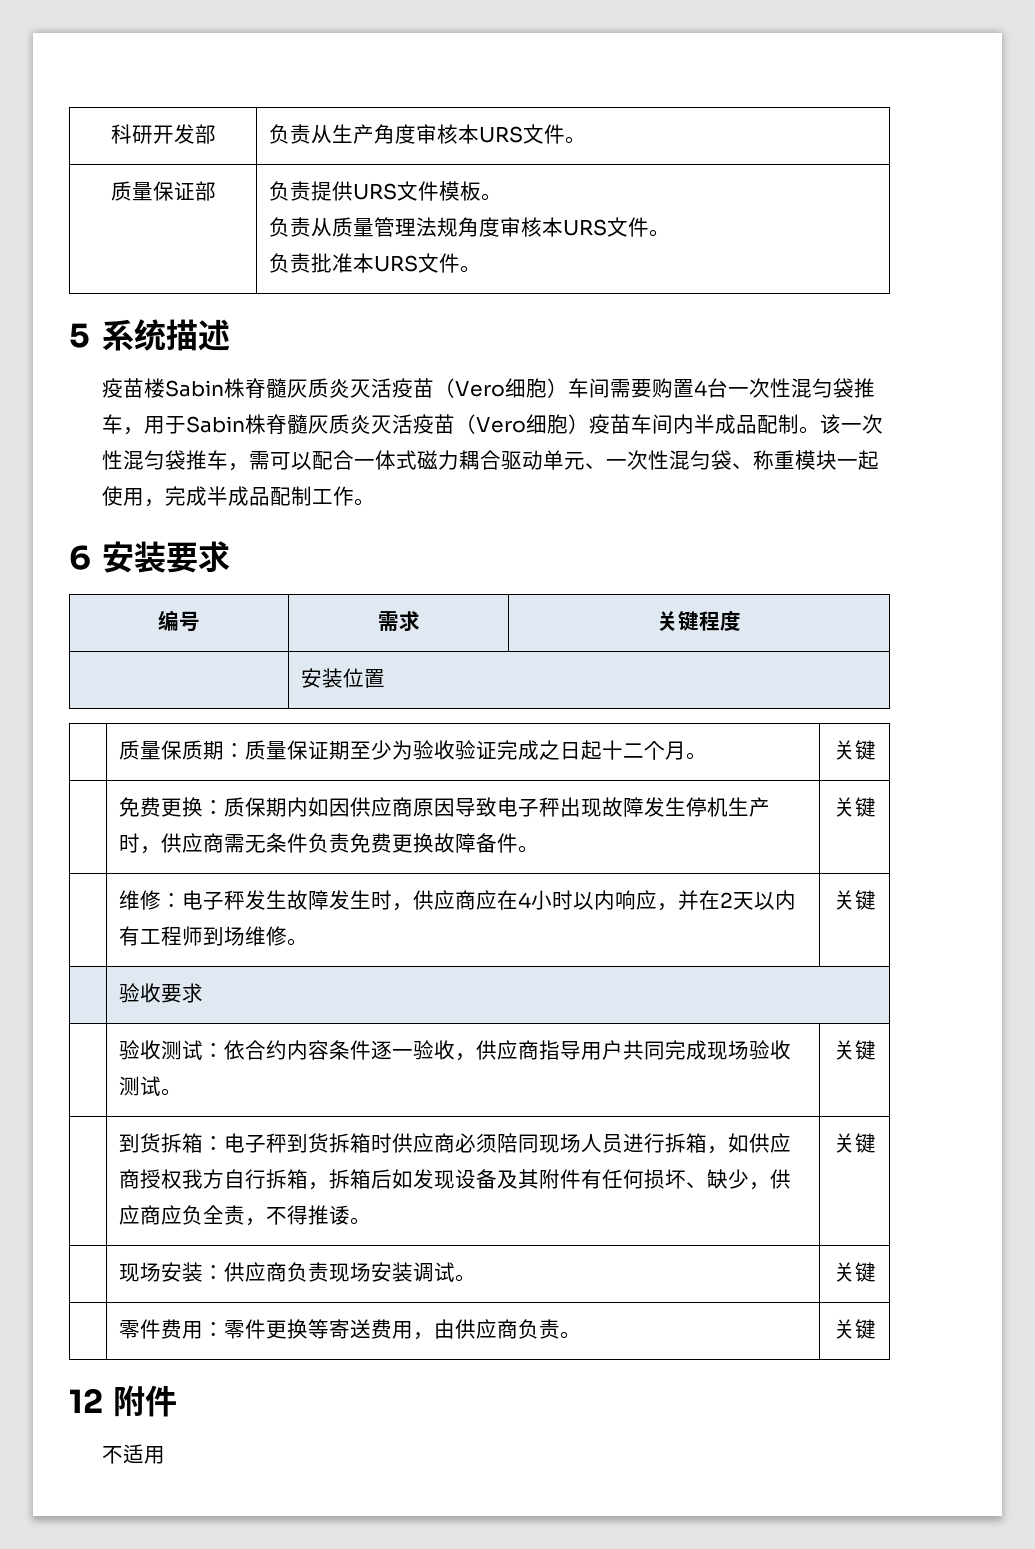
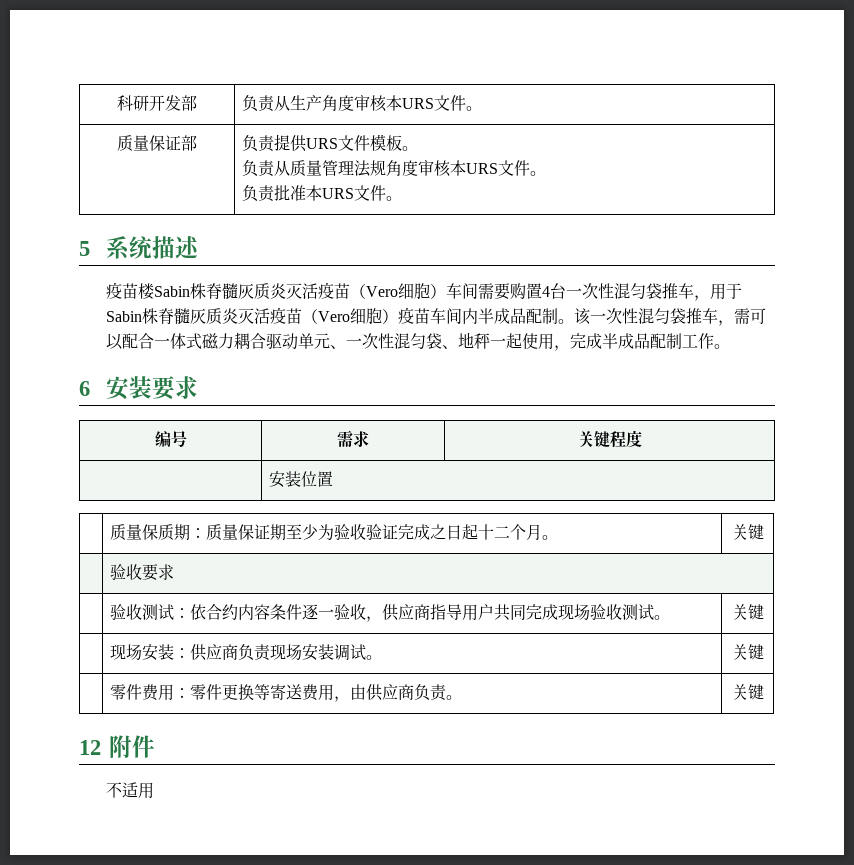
- 该一次性混匀袋推车，需可以配合一体式磁力耦合驱动单元、一次性混匀袋、称重模块一起使用，完成半成品配制工作。
+ 该一次性混匀袋推车，需可以配合一体式磁力耦合驱动单元、一次性混匀袋、地秤一起使用，完成半成品配制工作。
- | 免费更换：质保期内如因供应商原因导致电子秤出现故障发生停机生产时，供应商需无条件负责免费更换故障备件。 | 关键
- | 维修：电子秤发生故障发生时，供应商应在4小时以内响应，并在2天以内有工程师到场维修。 | 关键
- | 到货拆箱：电子秤到货拆箱时供应商必须陪同现场人员进行拆箱，如供应商授权我方自行拆箱，拆箱后如发现设备及其附件有任何损坏、缺少，供应商应负全责，不得推诿。 | 关键

